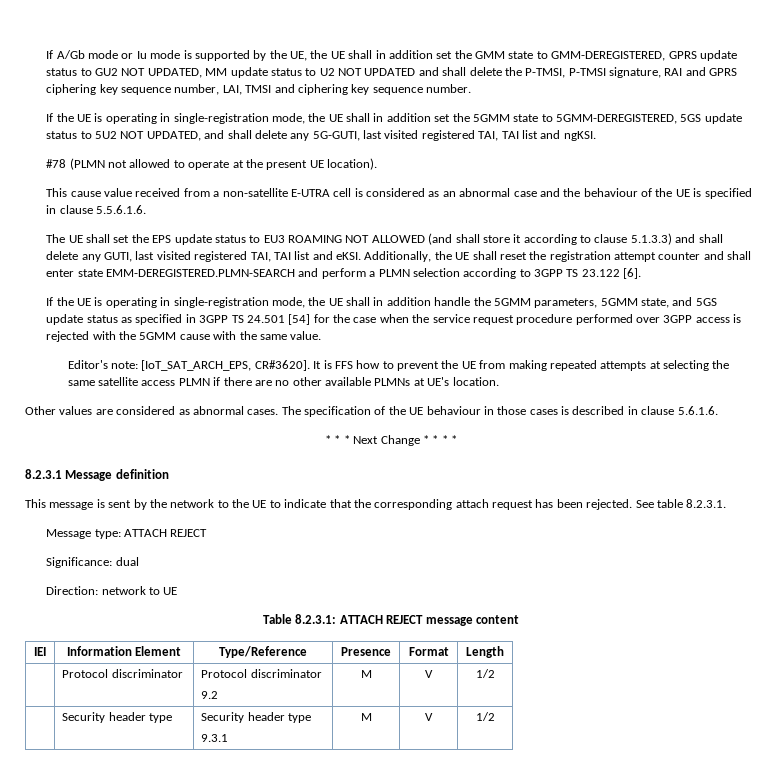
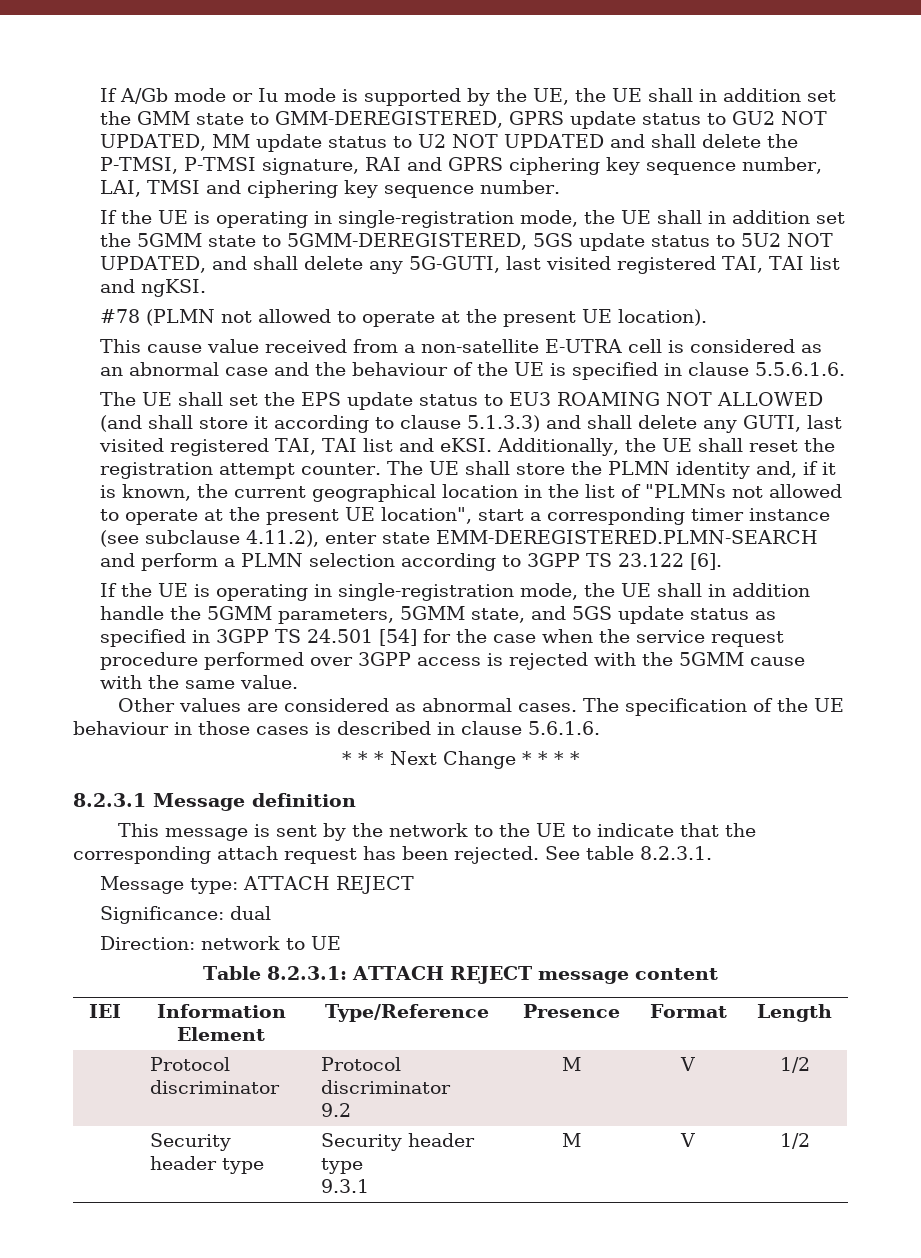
- Additionally, the UE shall reset the registration attempt counter and shall enter state EMM-DEREGISTERED.PLMN-SEARCH and perform a PLMN selection according to 3GPP TS 23.122 [6].
+ Additionally, the UE shall reset the registration attempt counter. The UE shall store the PLMN identity and, if it is known, the current geographical location in the list of "PLMNs not allowed to operate at the present UE location", start a corresponding timer instance (see subclause 4.11.2), enter state EMM-DEREGISTERED.PLMN-SEARCH and perform a PLMN selection according to 3GPP TS 23.122 [6].
- Editor's note: [IoT_SAT_ARCH_EPS, CR#3620]. It is FFS how to prevent the UE from making repeated attempts at selecting the same satellite access PLMN if there are no other available PLMNs at UE's location.

